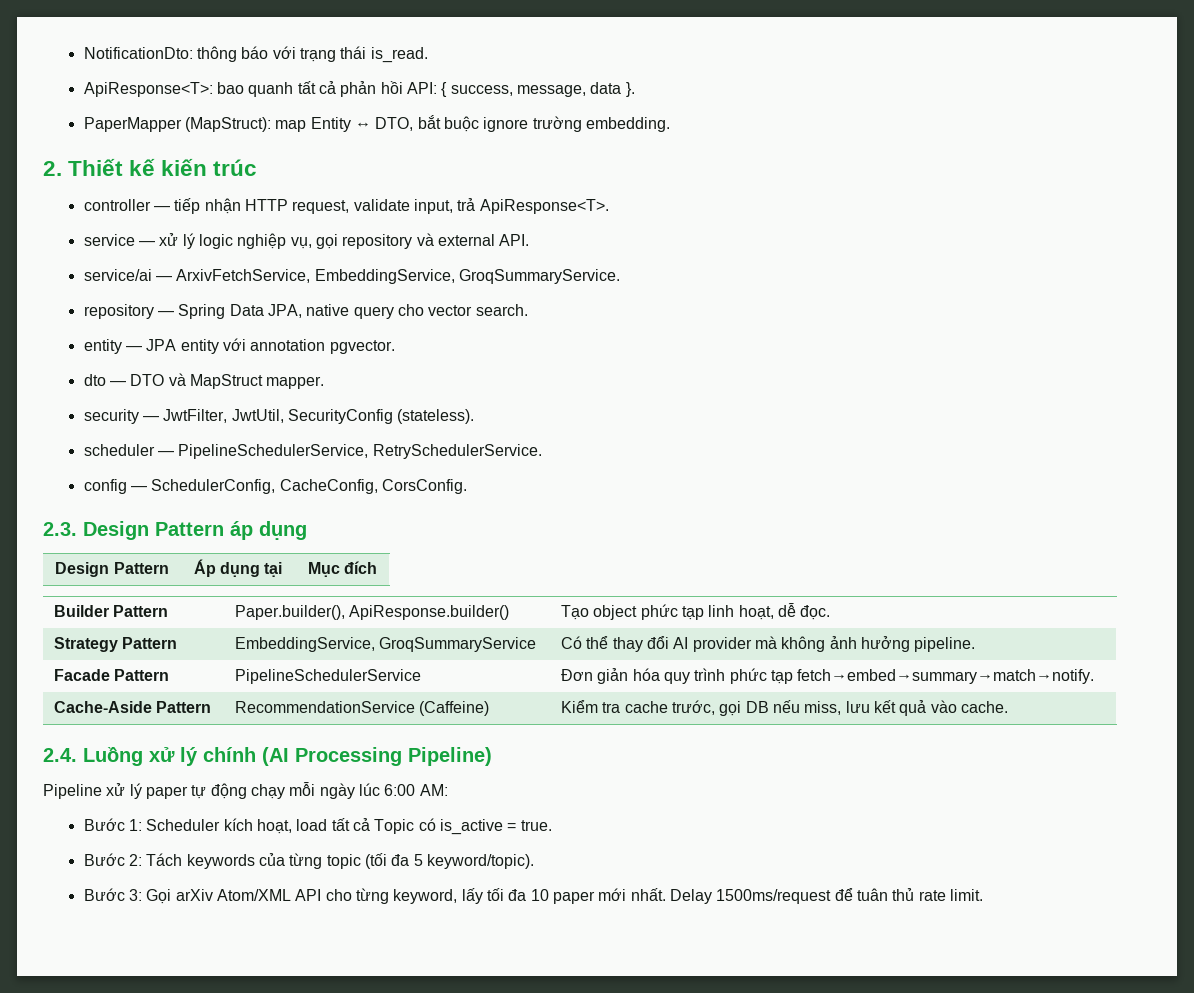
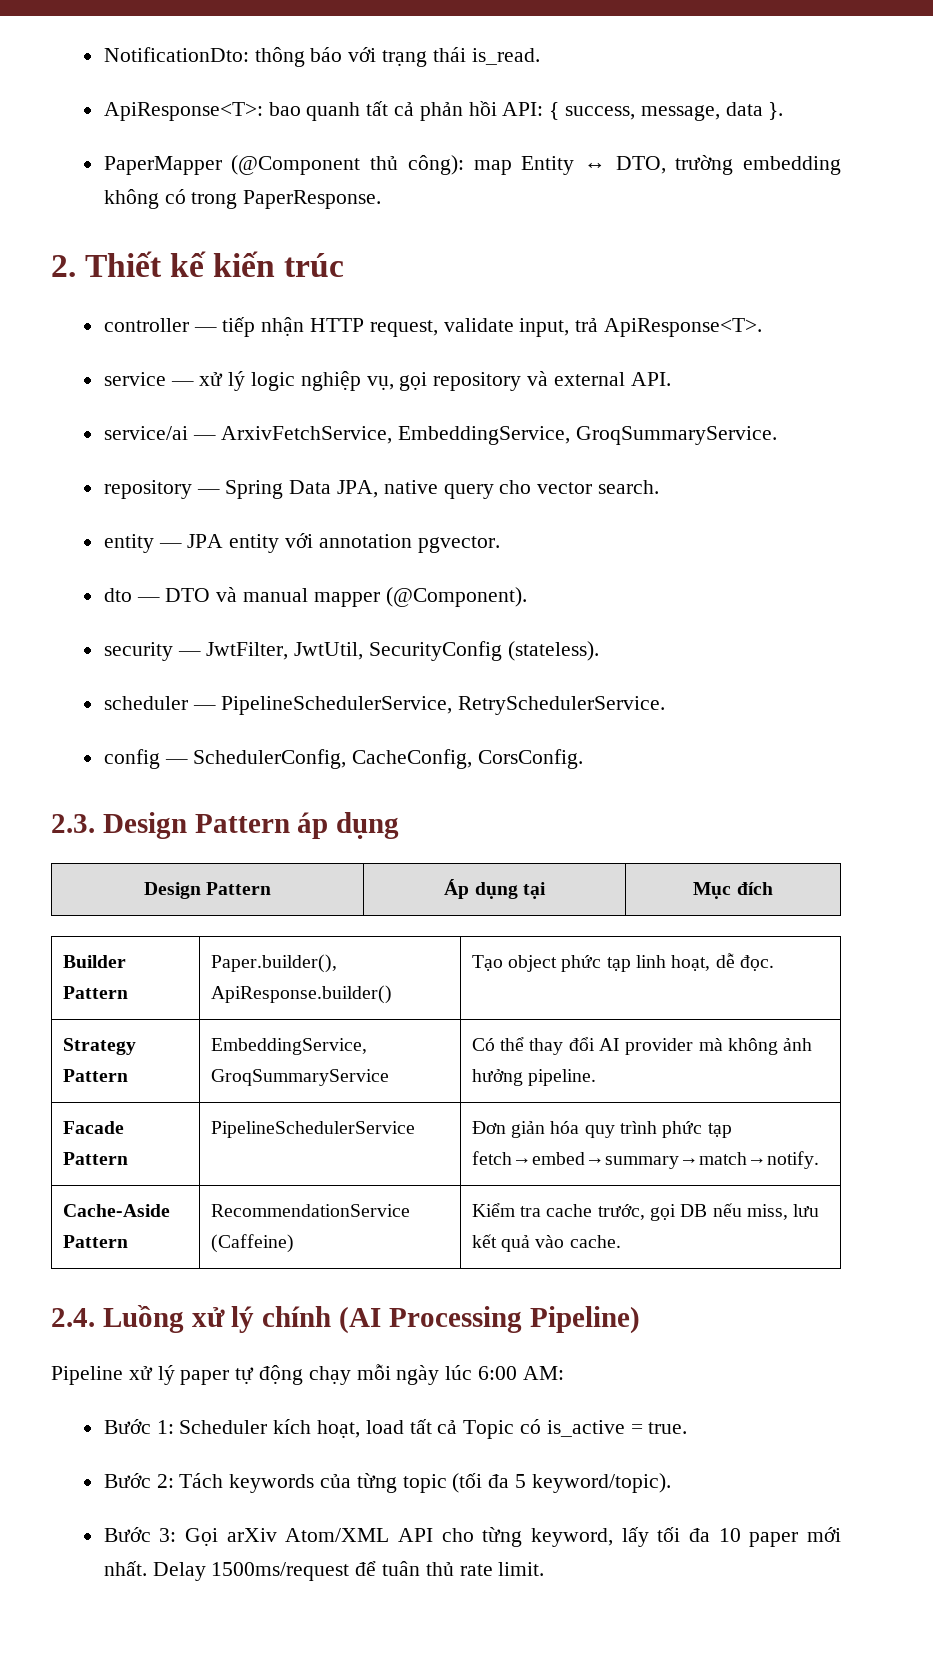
- PaperMapper (MapStruct): map Entity ↔ DTO, bắt buộc ignore trường embedding.
+ PaperMapper (@Component thủ công): map Entity ↔ DTO, trường embedding không có trong PaperResponse.
- dto — DTO và MapStruct mapper.
+ dto — DTO và manual mapper (@Component).

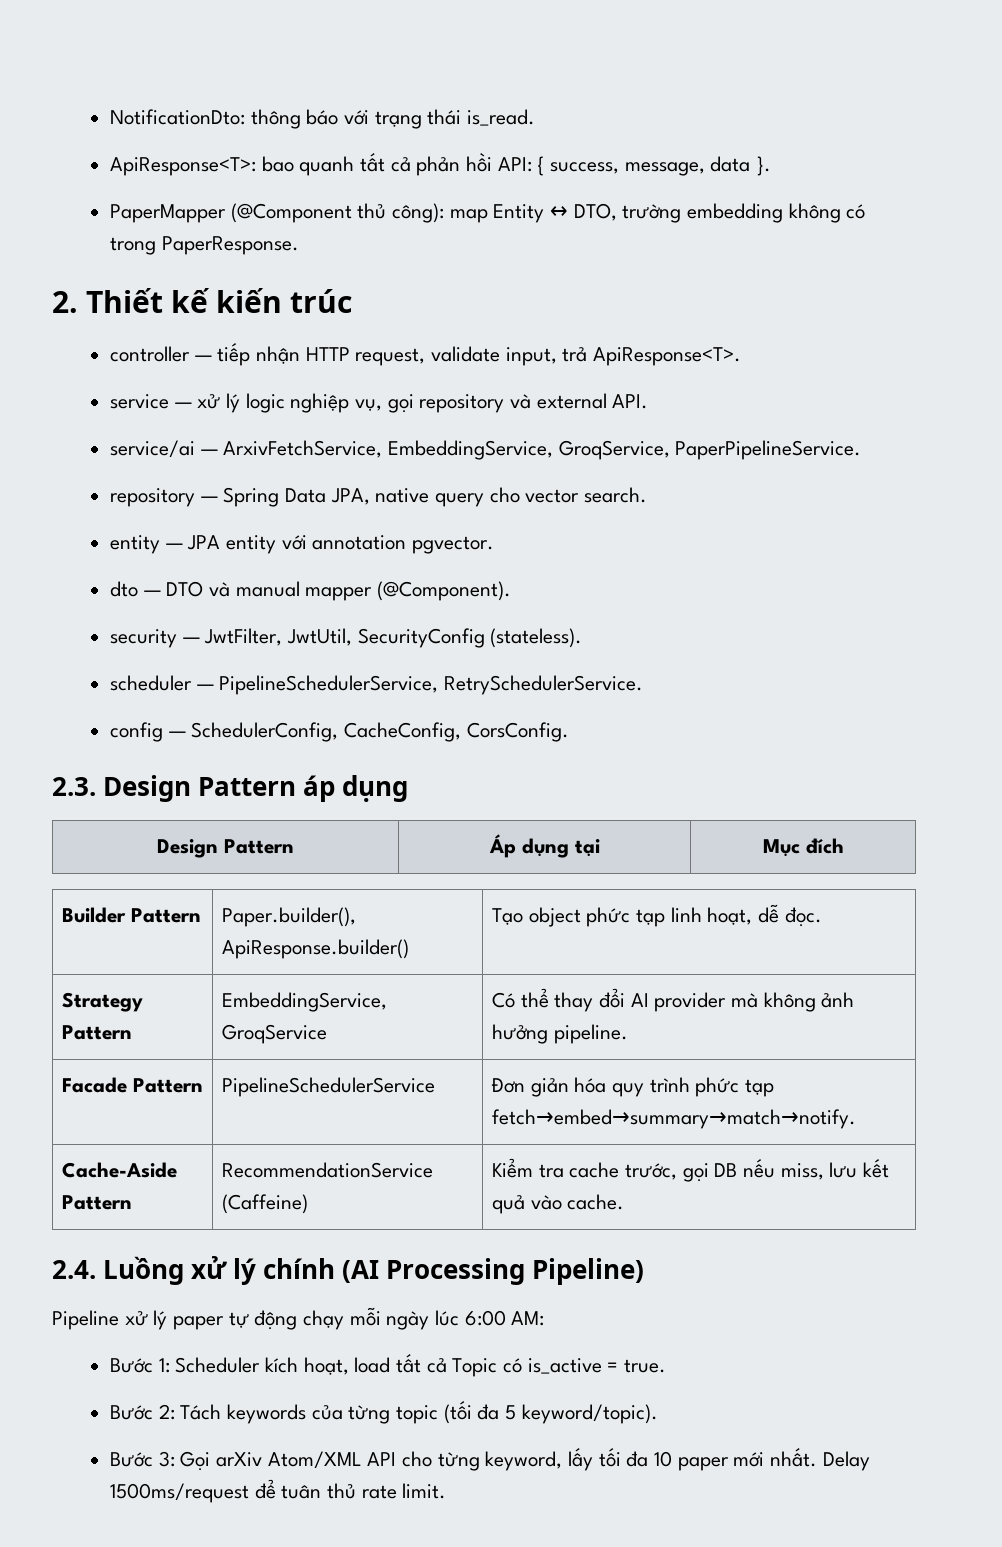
- service/ai — ArxivFetchService, EmbeddingService, GroqSummaryService.
+ service/ai — ArxivFetchService, EmbeddingService, GroqService, PaperPipelineService.
- Strategy Pattern | EmbeddingService, GroqSummaryService | Có thể thay đổi AI provider mà không ảnh hưởng pipeline.
+ Strategy Pattern | EmbeddingService, GroqService | Có thể thay đổi AI provider mà không ảnh hưởng pipeline.

